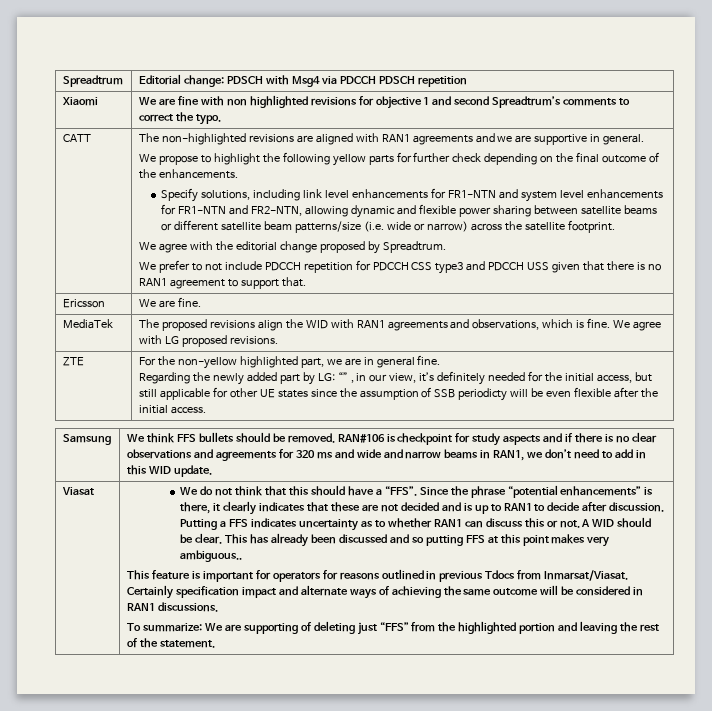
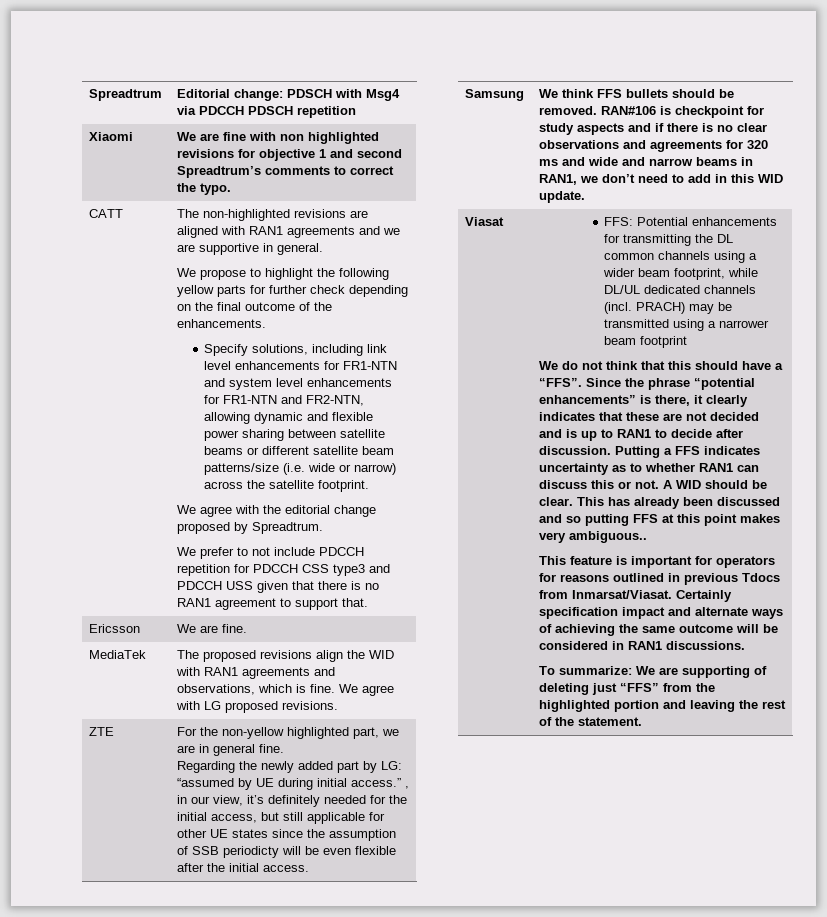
- Regarding the newly added part by LG: “” , in our view, it’s definitely needed for the initial access, but still applicable for other UE states since the assumption of SSB periodicty will be even flexible after the initial access.
+ Regarding the newly added part by LG: “assumed by UE during initial access.” , in our view, it’s definitely needed for the initial access, but still applicable for other UE states since the assumption of SSB periodicty will be even flexible after the initial access.
+ FFS: Potential enhancements for transmitting the DL common channels using a wider beam footprint, while DL/UL dedicated channels (incl. PRACH) may be transmitted using a narrower beam footprint

